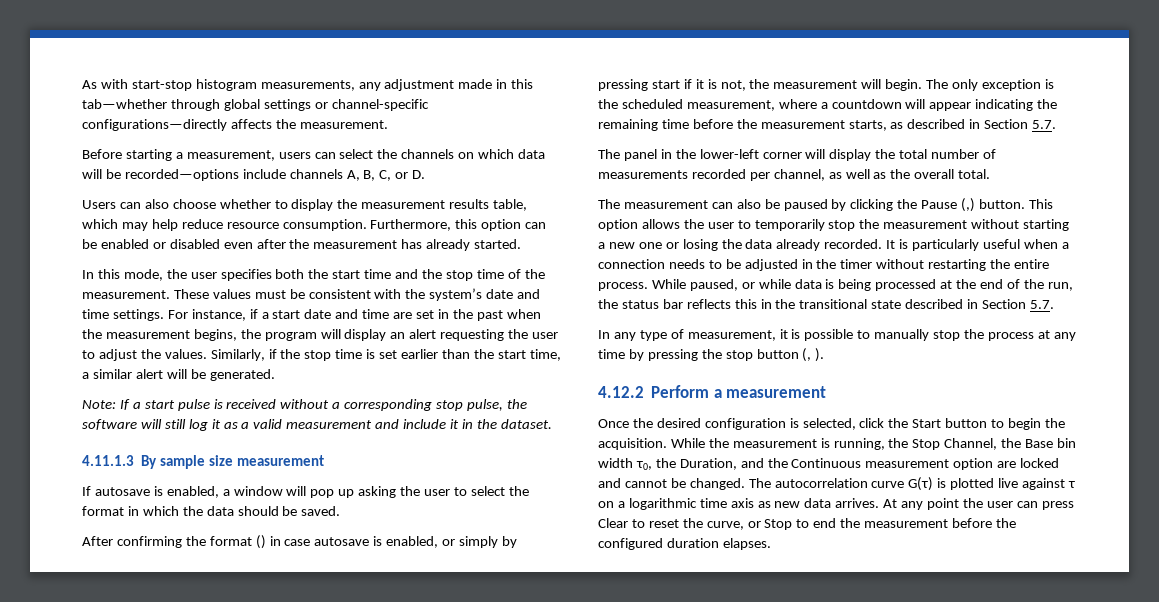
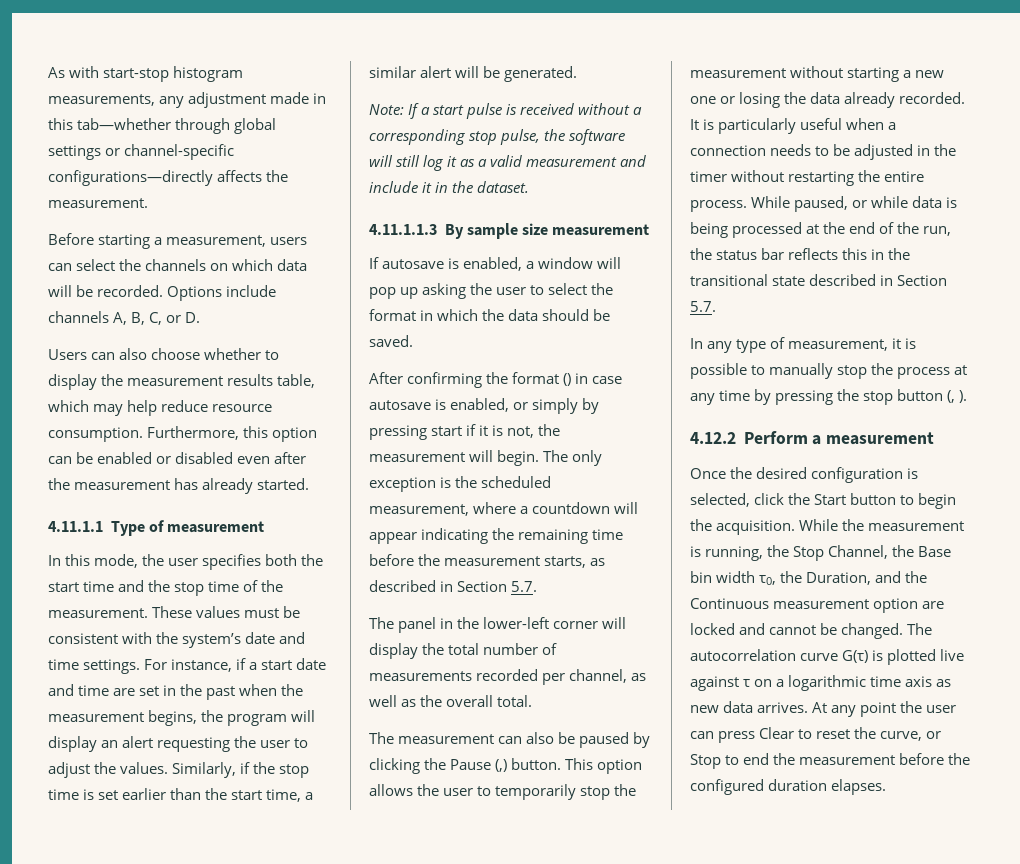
- Before starting a measurement, users can select the channels on which data will be recorded—options include channels A, B, C, or D.
+ Before starting a measurement, users can select the channels on which data will be recorded. Options include channels A, B, C, or D.
+ 4.11.1.1 Type of measurement
- 4.11.1.3 By sample size measurement
+ 4.11.1.1.3 By sample size measurement

